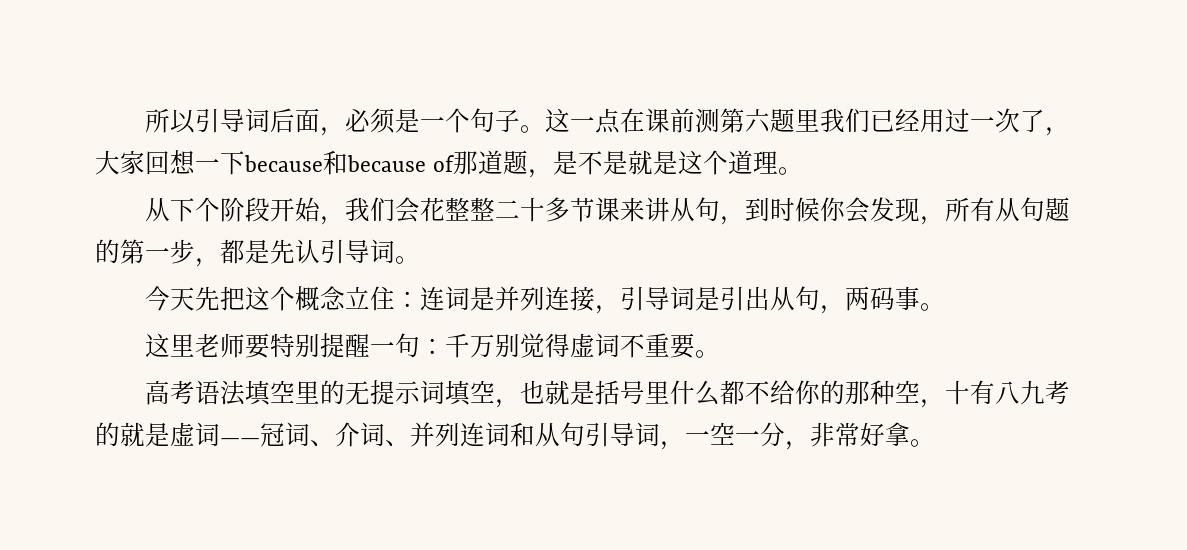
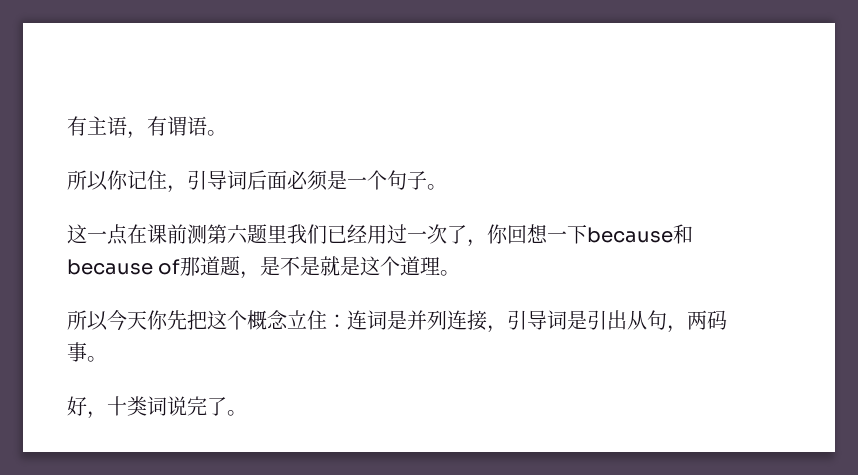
- 所以引导词后面，必须是一个句子。这一点在课前测第六题里我们已经用过一次了，大家回想一下because和because of那道题，是不是就是这个道理。
+ 有主语，有谓语。
+ 所以你记住，引导词后面必须是一个句子。
+ 这一点在课前测第六题里我们已经用过一次了，你回想一下because和because of那道题，是不是就是这个道理。
- 从下个阶段开始，我们会花整整二十多节课来讲从句，到时候你会发现，所有从句题的第一步，都是先认引导词。
- 今天先把这个概念立住：连词是并列连接，引导词是引出从句，两码事。
+ 所以今天你先把这个概念立住：连词是并列连接，引导词是引出从句，两码事。
- 这里老师要特别提醒一句：千万别觉得虚词不重要。
- 高考语法填空里的无提示词填空，也就是括号里什么都不给你的那种空，十有八九考的就是虚词——冠词、介词、并列连词和从句引导词，一空一分，非常好拿。
+ 好，十类词说完了。

